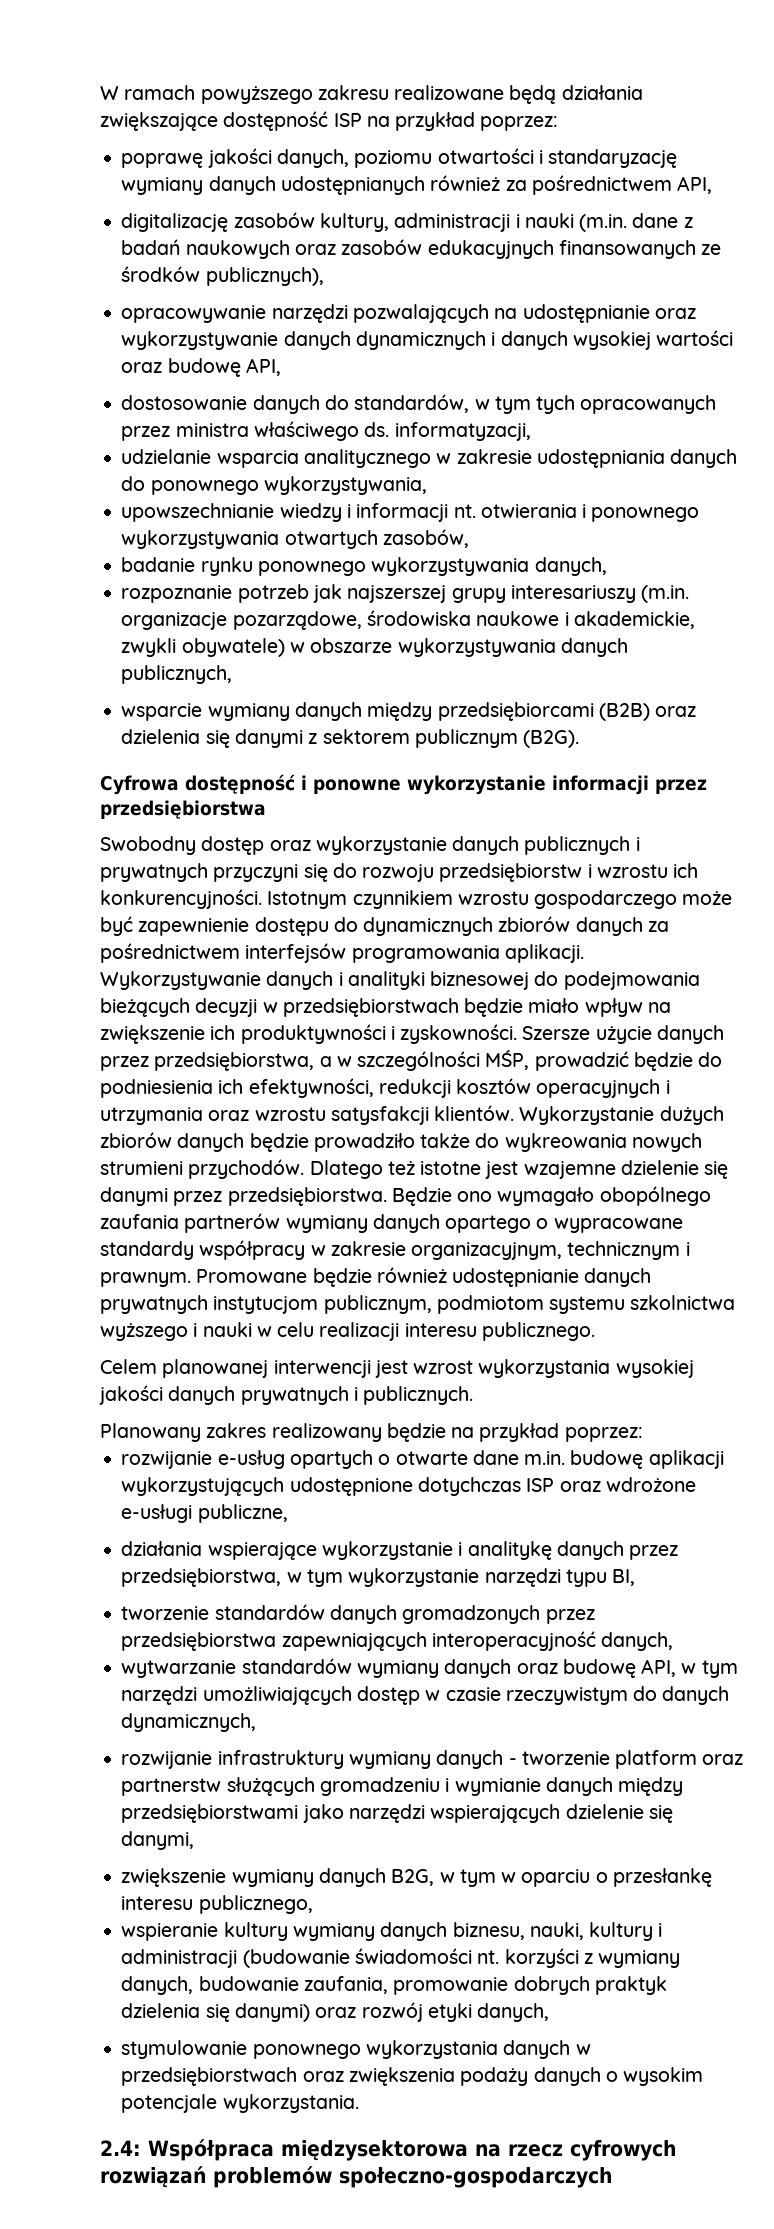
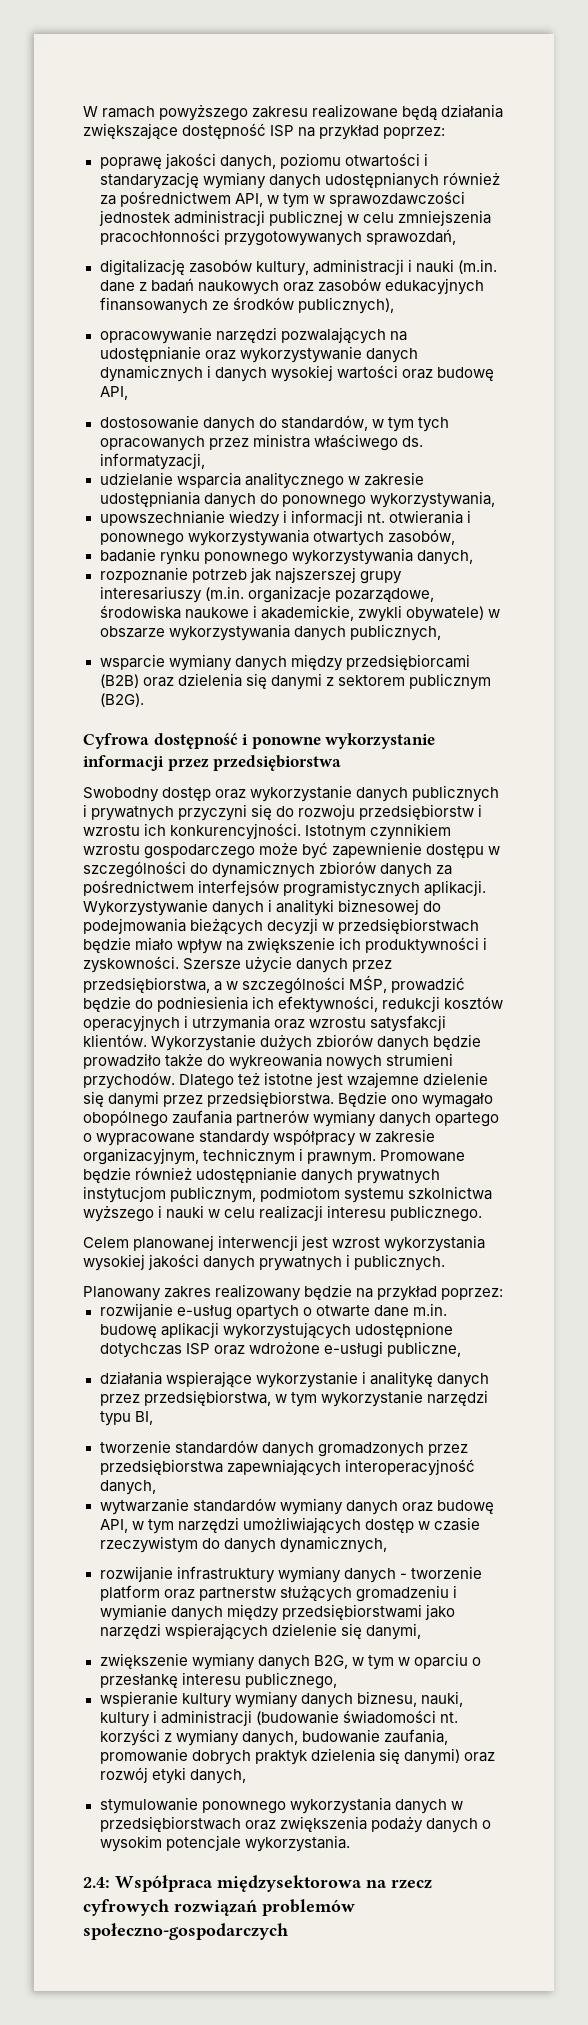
- poprawę jakości danych, poziomu otwartości i standaryzację wymiany danych udostępnianych również za pośrednictwem API,
+ poprawę jakości danych, poziomu otwartości i standaryzację wymiany danych udostępnianych również za pośrednictwem API, w tym w sprawozdawczości jednostek administracji publicznej w celu zmniejszenia pracochłonności przygotowywanych sprawozdań,
- Istotnym czynnikiem wzrostu gospodarczego może być zapewnienie dostępu do dynamicznych zbiorów danych za pośrednictwem interfejsów programowania aplikacji.
+ Istotnym czynnikiem wzrostu gospodarczego może być zapewnienie dostępu w szczególności do dynamicznych zbiorów danych za pośrednictwem interfejsów programistycznych aplikacji.

